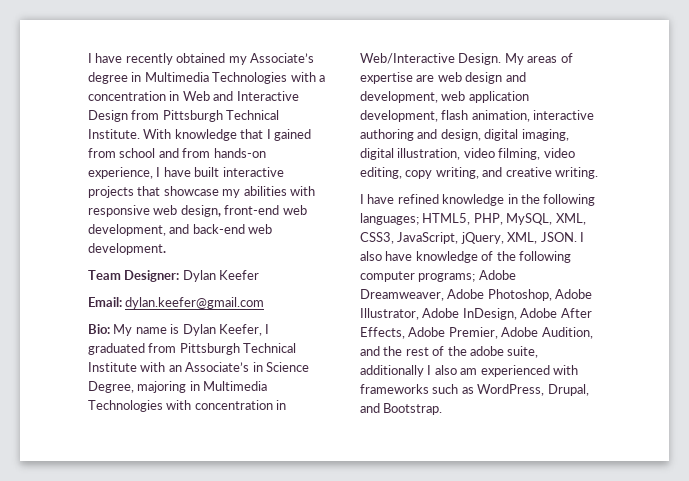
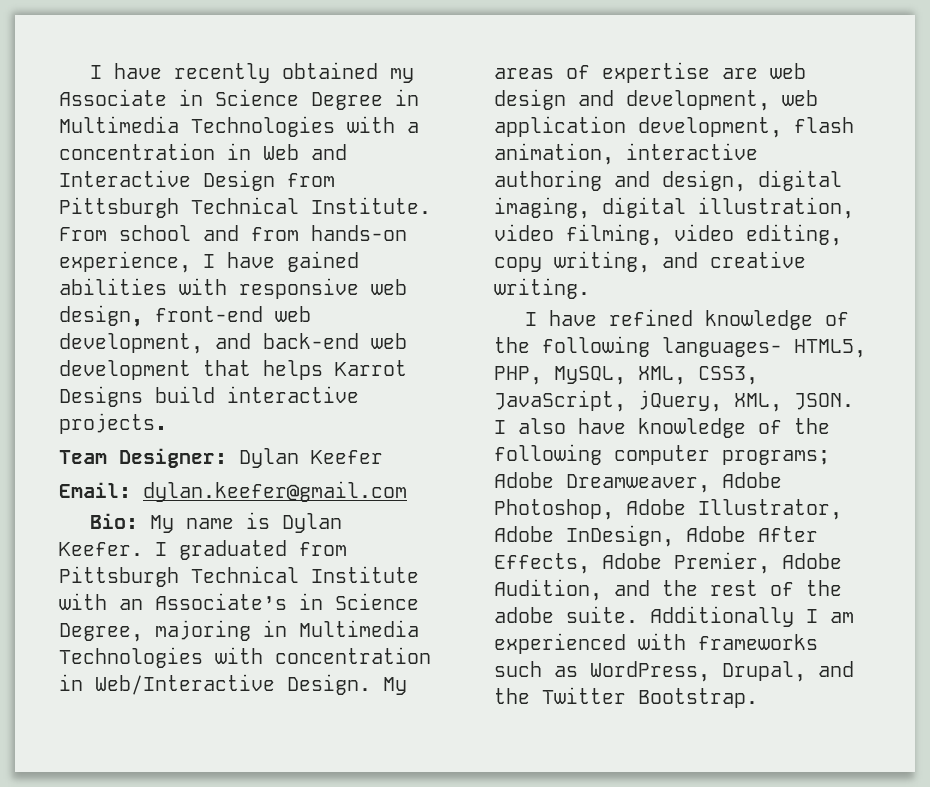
- I have recently obtained my Associate’s degree in Multimedia Technologies with a concentration in Web and Interactive Design from Pittsburgh Technical Institute.
+ I have recently obtained my Associate in Science Degree in Multimedia Technologies with a concentration in Web and Interactive Design from Pittsburgh Technical Institute.
- With knowledge that I gained from school and from hands-on experience, I have built interactive projects that showcase my abilities with responsive web design, front-end web development, and back-end web development.
+ From school and from hands-on experience, I have gained abilities with responsive web design, front-end web development, and back-end web development that helps Karrot Designs build interactive projects.
- Bio: My name is Dylan Keefer, I graduated from Pittsburgh Technical Institute with an Associate’s in Science Degree, majoring in Multimedia Technologies with concentration in Web/Interactive Design.
+ Bio: My name is Dylan Keefer. I graduated from Pittsburgh Technical Institute with an Associate’s in Science Degree, majoring in Multimedia Technologies with concentration in Web/Interactive Design.
- I have refined knowledge in the following languages; HTML5, PHP, MySQL, XML, CSS3, JavaScript, jQuery, XML, JSON.
+ I have refined knowledge of the following languages- HTML5, PHP, MySQL, XML, CSS3, JavaScript, jQuery, XML, JSON.
- I also have knowledge of the following computer programs; Adobe Dreamweaver, Adobe Photoshop, Adobe Illustrator, Adobe InDesign, Adobe After Effects, Adobe Premier, Adobe Audition, and the rest of the adobe suite, additionally I also am experienced with frameworks such as WordPress, Drupal, and Bootstrap.
+ I also have knowledge of the following computer programs; Adobe Dreamweaver, Adobe Photoshop, Adobe Illustrator, Adobe InDesign, Adobe After Effects, Adobe Premier, Adobe Audition, and the rest of the adobe suite. Additionally I am experienced with frameworks such as WordPress, Drupal, and the Twitter Bootstrap.

